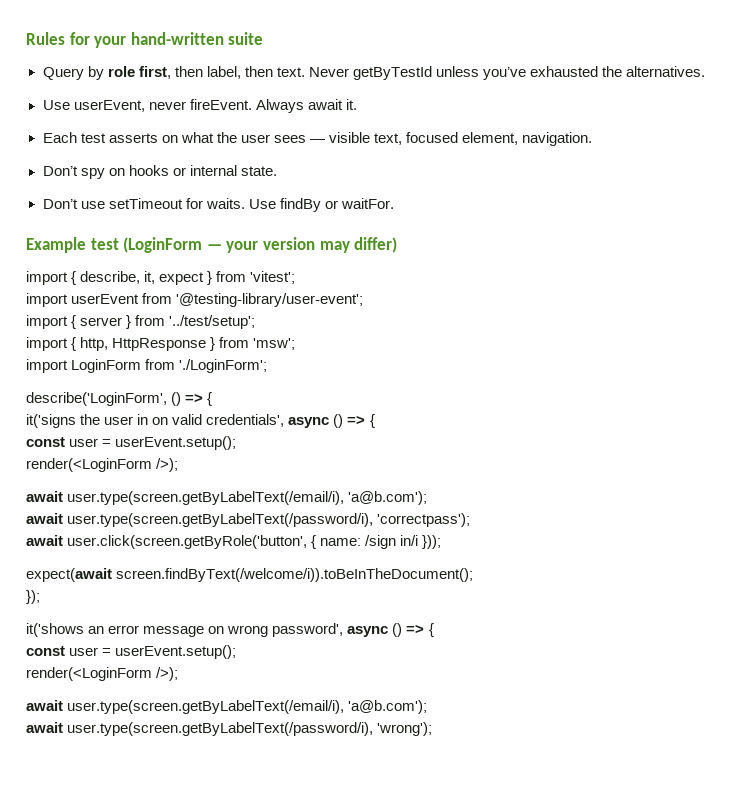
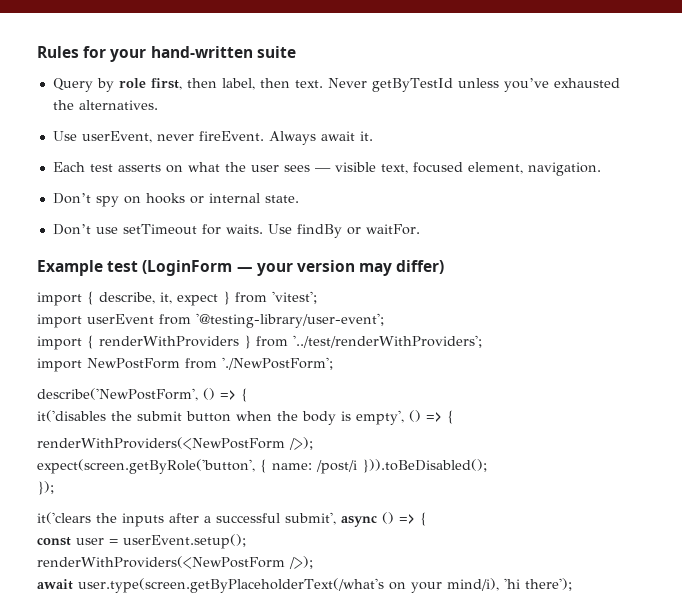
- import { server } from '../test/setup';
- import { http, HttpResponse } from 'msw';
- import LoginForm from './LoginForm';
- describe('LoginForm', () => {
- it('signs the user in on valid credentials', async () => {
+ import { renderWithProviders } from '../test/renderWithProviders';
+ import NewPostForm from './NewPostForm';
+ describe('NewPostForm', () => {
+ it('disables the submit button when the body is empty', () => {
+ renderWithProviders(<NewPostForm />);
+ expect(screen.getByRole('button', { name: /post/i })).toBeDisabled();
+ });
+ it('clears the inputs after a successful submit', async () => {
  const user = userEvent.setup();
- render(<LoginForm />);
- await user.type(screen.getByLabelText(/email/i), 'a@b.com');
- await user.type(screen.getByLabelText(/password/i), 'correctpass');
- await user.click(screen.getByRole('button', { name: /sign in/i }));
- expect(await screen.findByText(/welcome/i)).toBeInTheDocument();
- });
- it('shows an error message on wrong password', async () => {
- const user = userEvent.setup();
- render(<LoginForm />);
- await user.type(screen.getByLabelText(/email/i), 'a@b.com');
- await user.type(screen.getByLabelText(/password/i), 'wrong');
+ renderWithProviders(<NewPostForm />);
+ await user.type(screen.getByPlaceholderText(/what's on your mind/i), 'hi there');

